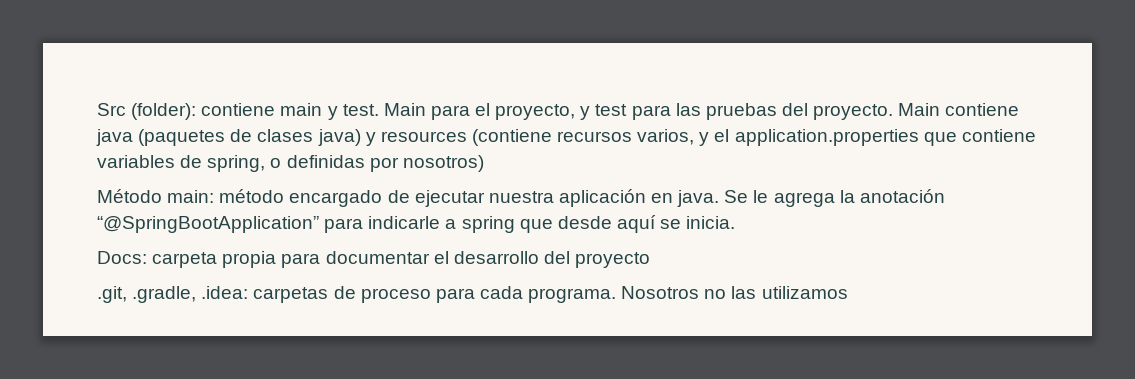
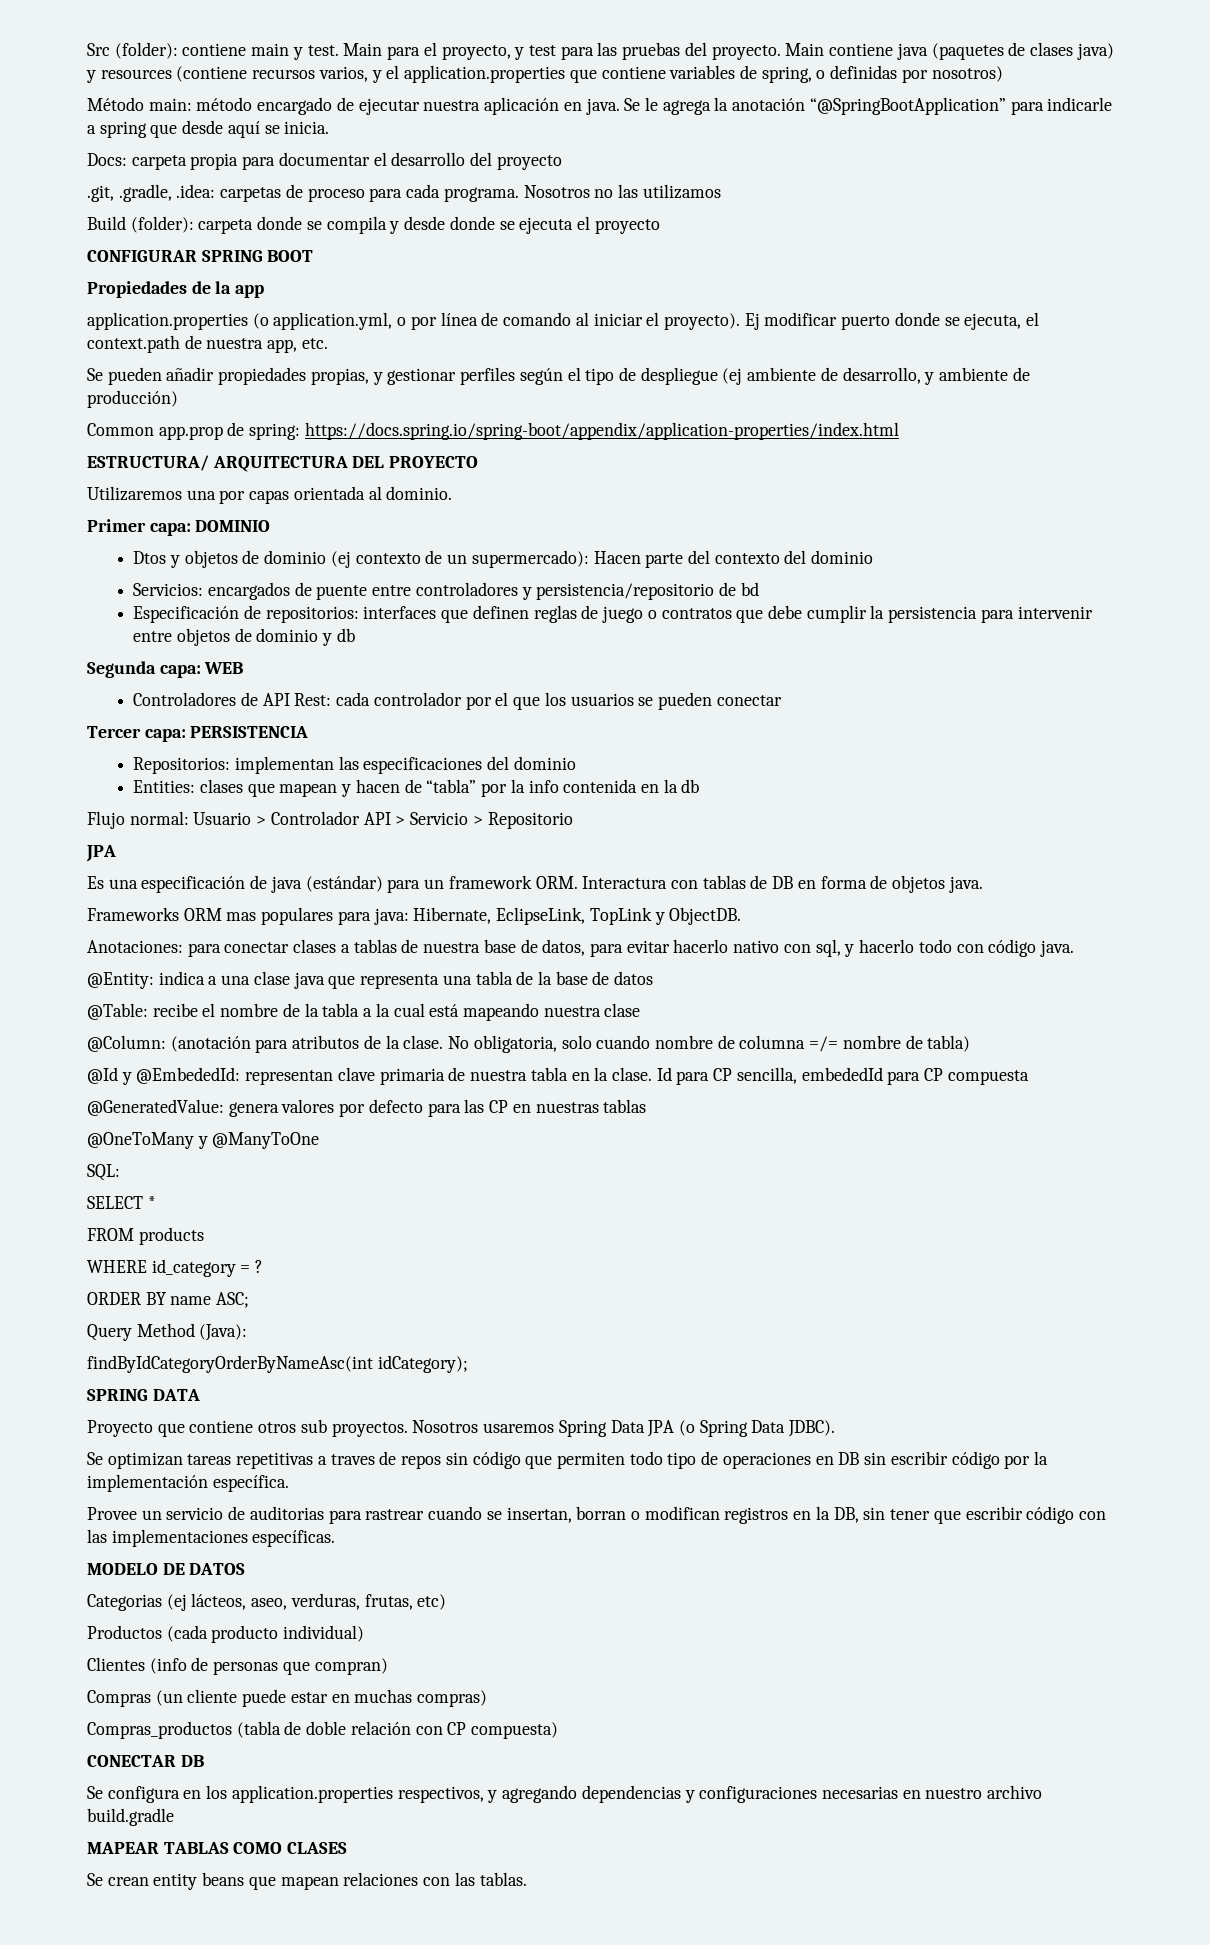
+ Build (folder): carpeta donde se compila y desde donde se ejecuta el proyecto
+ CONFIGURAR SPRING BOOT
+ Propiedades de la app
+ application.properties (o application.yml, o por línea de comando al iniciar el proyecto). Ej modificar puerto donde se ejecuta, el context.path de nuestra app, etc.
+ Se pueden añadir propiedades propias, y gestionar perfiles según el tipo de despliegue (ej ambiente de desarrollo, y ambiente de producción)
+ Common app.prop de spring: https://docs.spring.io/spring-boot/appendix/application-properties/index.html
+ ESTRUCTURA/ ARQUITECTURA DEL PROYECTO
+ Utilizaremos una por capas orientada al dominio.
+ Primer capa: DOMINIO
+ Dtos y objetos de dominio (ej contexto de un supermercado): Hacen parte del contexto del dominio
+ Servicios: encargados de puente entre controladores y persistencia/repositorio de bd
+ Especificación de repositorios: interfaces que definen reglas de juego o contratos que debe cumplir la persistencia para intervenir entre objetos de dominio y db
+ Segunda capa: WEB
+ Controladores de API Rest: cada controlador por el que los usuarios se pueden conectar
+ Tercer capa: PERSISTENCIA
+ Repositorios: implementan las especificaciones del dominio
+ Entities: clases que mapean y hacen de “tabla” por la info contenida en la db
+ Flujo normal: Usuario > Controlador API > Servicio > Repositorio
+ JPA
+ Es una especificación de java (estándar) para un framework ORM. Interactura con tablas de DB en forma de objetos java.
+ Frameworks ORM mas populares para java: Hibernate, EclipseLink, TopLink y ObjectDB.
+ Anotaciones: para conectar clases a tablas de nuestra base de datos, para evitar hacerlo nativo con sql, y hacerlo todo con código java.
+ @Entity: indica a una clase java que representa una tabla de la base de datos
+ @Table: recibe el nombre de la tabla a la cual está mapeando nuestra clase
+ @Column: (anotación para atributos de la clase. No obligatoria, solo cuando nombre de columna =/= nombre de tabla)
+ @Id y @EmbededId: representan clave primaria de nuestra tabla en la clase. Id para CP sencilla, embededId para CP compuesta
+ @GeneratedValue: genera valores por defecto para las CP en nuestras tablas
+ @OneToMany y @ManyToOne
+ SQL:
+ SELECT *
+ FROM products
+ WHERE id_category = ?
+ ORDER BY name ASC;
+ Query Method (Java):
+ findByIdCategoryOrderByNameAsc(int idCategory);
+ SPRING DATA
+ Proyecto que contiene otros sub proyectos. Nosotros usaremos Spring Data JPA (o Spring Data JDBC).
+ Se optimizan tareas repetitivas a traves de repos sin código que permiten todo tipo de operaciones en DB sin escribir código por la implementación específica.
+ Provee un servicio de auditorias para rastrear cuando se insertan, borran o modifican registros en la DB, sin tener que escribir código con las implementaciones específicas.
+ MODELO DE DATOS
+ Categorias (ej lácteos, aseo, verduras, frutas, etc)
+ Productos (cada producto individual)
+ Clientes (info de personas que compran)
+ Compras (un cliente puede estar en muchas compras)
+ Compras_productos (tabla de doble relación con CP compuesta)
+ CONECTAR DB
+ Se configura en los application.properties respectivos, y agregando dependencias y configuraciones necesarias en nuestro archivo build.gradle
+ MAPEAR TABLAS COMO CLASES
+ Se crean entity beans que mapean relaciones con las tablas.

